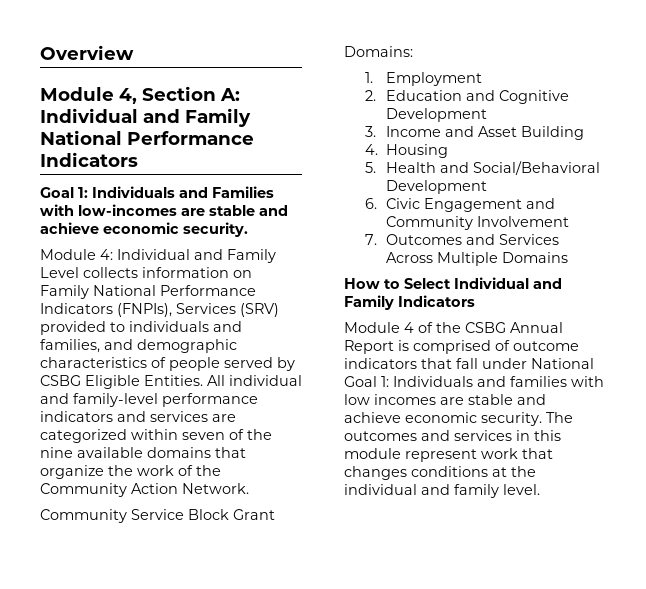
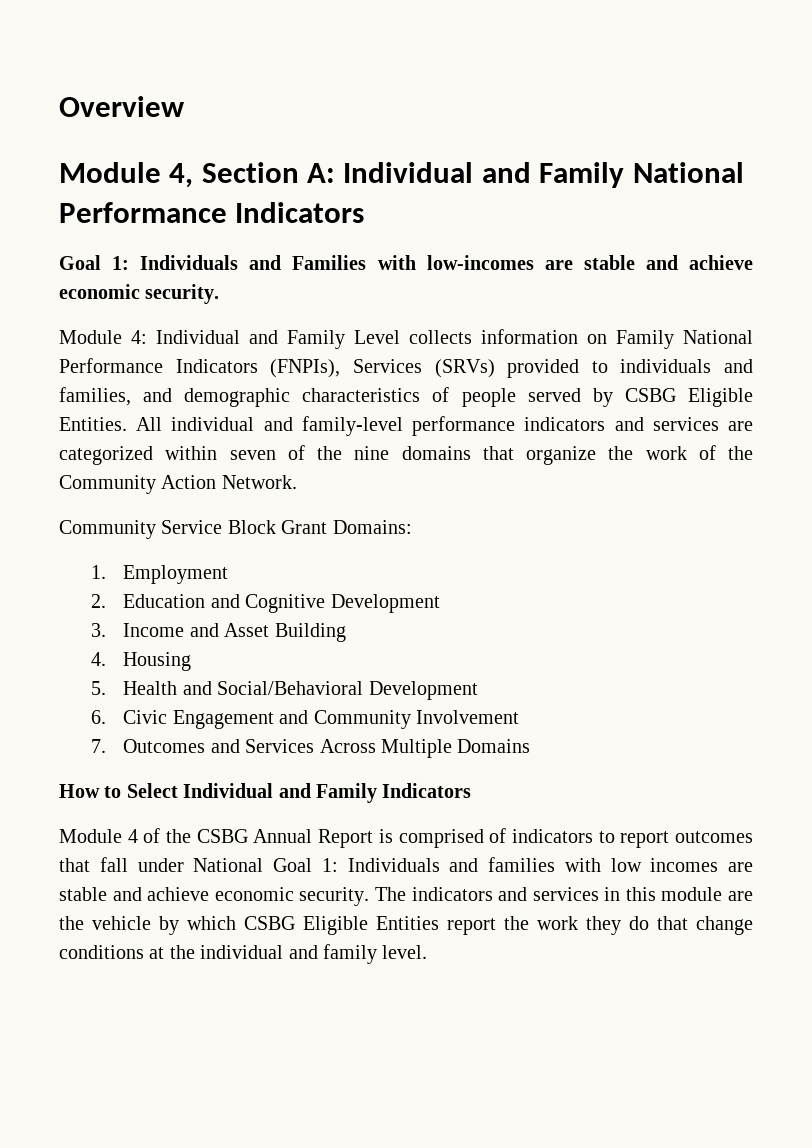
- Module 4: Individual and Family Level collects information on Family National Performance Indicators (FNPIs), Services (SRV) provided to individuals and families, and demographic characteristics of people served by CSBG Eligible Entities.
+ Module 4: Individual and Family Level collects information on Family National Performance Indicators (FNPIs), Services (SRVs) provided to individuals and families, and demographic characteristics of people served by CSBG Eligible Entities.
- All individual and family-level performance indicators and services are categorized within seven of the nine available domains that organize the work of the Community Action Network.
+ All individual and family-level performance indicators and services are categorized within seven of the nine domains that organize the work of the Community Action Network.
- Module 4 of the CSBG Annual Report is comprised of outcome indicators that fall under National Goal 1: Individuals and families with low incomes are stable and achieve economic security.
+ Module 4 of the CSBG Annual Report is comprised of indicators to report outcomes that fall under National Goal 1: Individuals and families with low incomes are stable and achieve economic security.
- The outcomes and services in this module represent work that changes conditions at the individual and family level.
+ The indicators and services in this module are the vehicle by which CSBG Eligible Entities report the work they do that change conditions at the individual and family level.

